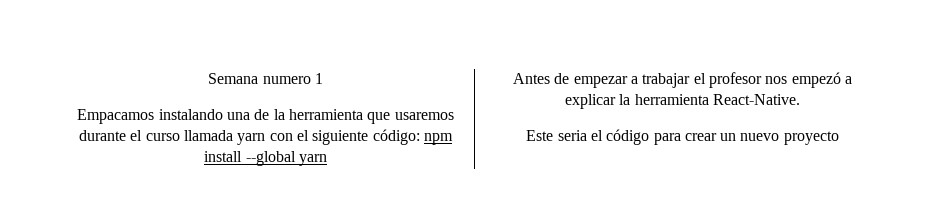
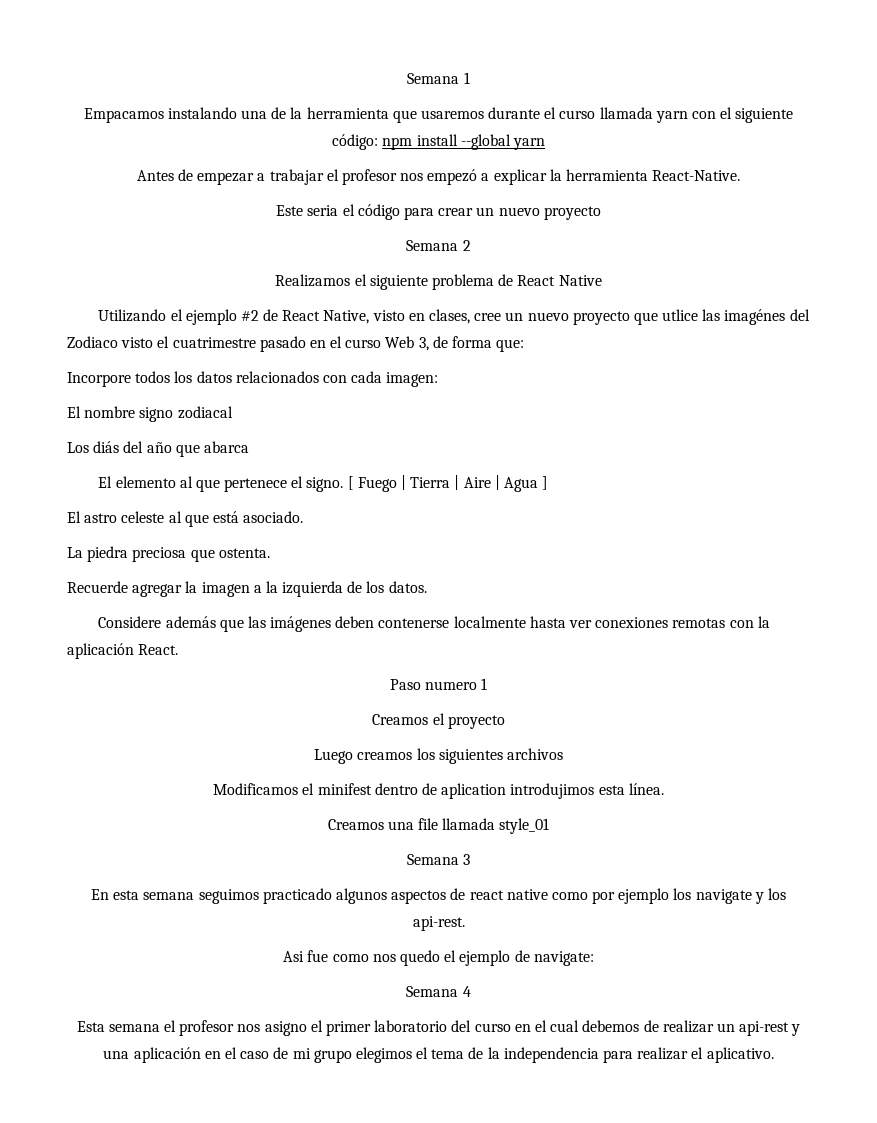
- Semana numero 1
+ Semana 1
+ Semana 2
+ Realizamos el siguiente problema de React Native
+ Utilizando el ejemplo #2 de React Native, visto en clases, cree un nuevo proyecto que utlice las imagénes del Zodiaco visto el cuatrimestre pasado en el curso Web 3, de forma que:
+ Incorpore todos los datos relacionados con cada imagen:
+ El nombre signo zodiacal
+ Los diás del año que abarca
+ El elemento al que pertenece el signo. [ Fuego | Tierra | Aire | Agua ]
+ El astro celeste al que está asociado.
+ La piedra preciosa que ostenta.
+ Recuerde agregar la imagen a la izquierda de los datos.
+ Considere además que las imágenes deben contenerse localmente hasta ver conexiones remotas con la aplicación React.
+ Paso numero 1
+ Creamos el proyecto
+ Luego creamos los siguientes archivos
+ Modificamos el minifest dentro de aplication introdujimos esta línea.
+ Creamos una file llamada style_01
+ Semana 3
+ En esta semana seguimos practicado algunos aspectos de react native como por ejemplo los navigate y los api-rest.
+ Asi fue como nos quedo el ejemplo de navigate:
+ Semana 4
+ Esta semana el profesor nos asigno el primer laboratorio del curso en el cual debemos de realizar un api-rest y una aplicación en el caso de mi grupo elegimos el tema de la independencia para realizar el aplicativo.

